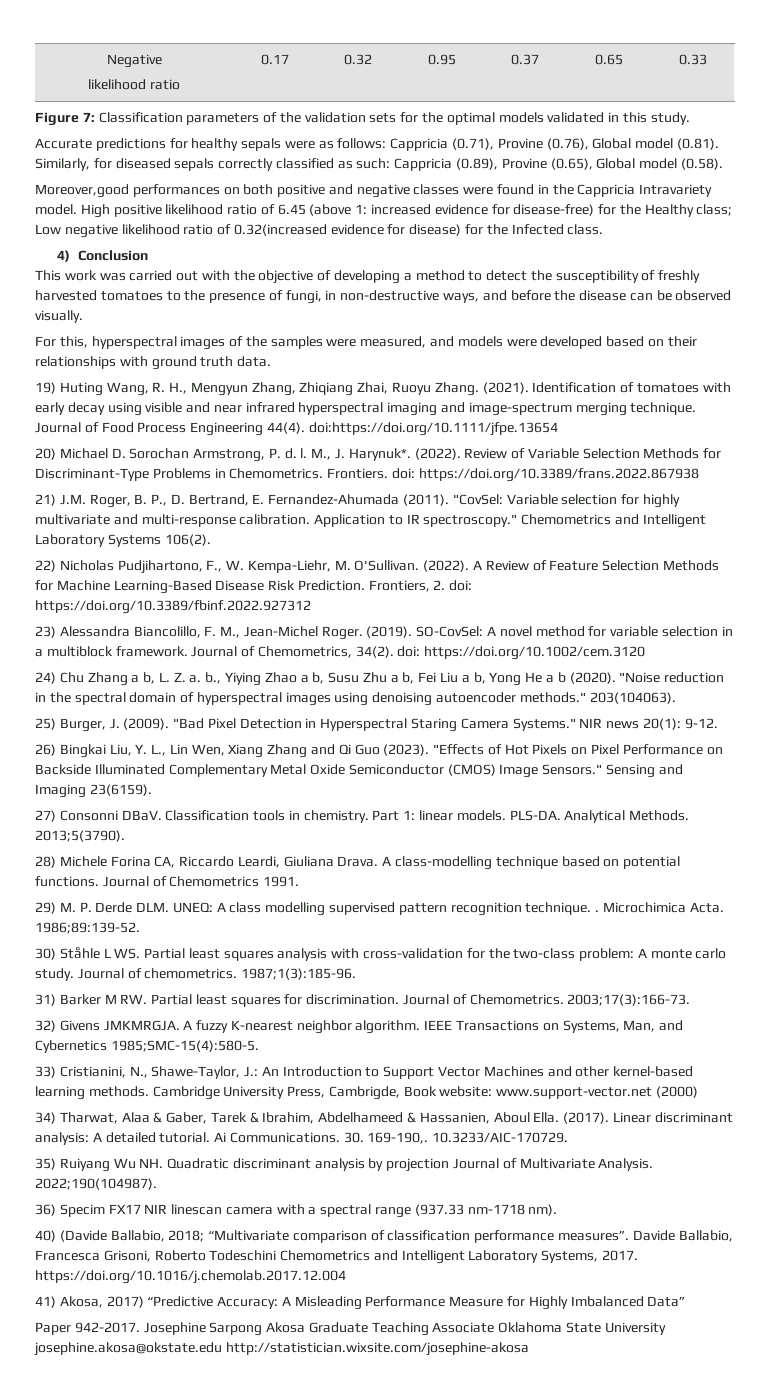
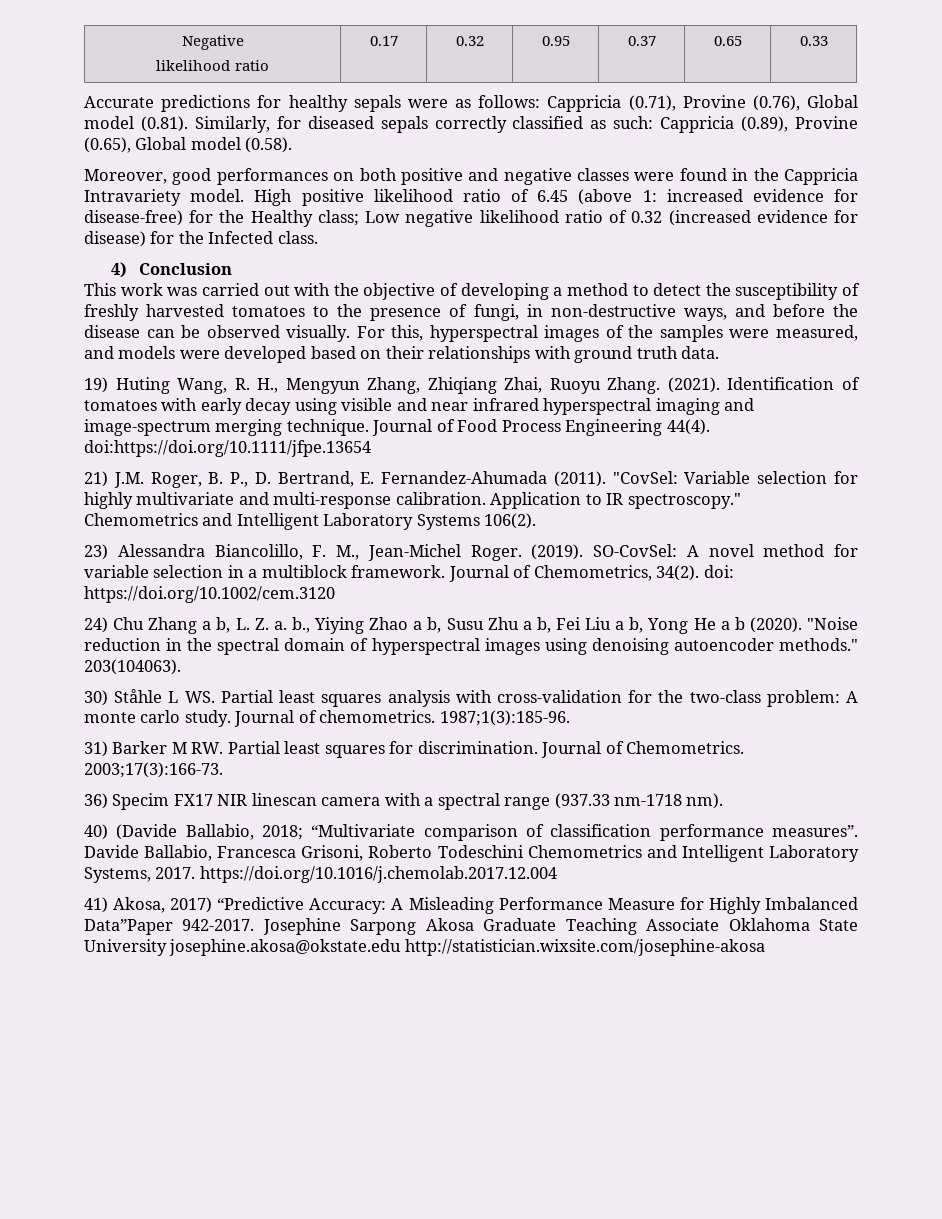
- Figure 7: Classification parameters of the validation sets for the optimal models validated in this study.
- Moreover,good performances on both positive and negative classes were found in the Cappricia Intravariety model.
+ Moreover, good performances on both positive and negative classes were found in the Cappricia Intravariety model.
- High positive likelihood ratio of 6.45 (above 1: increased evidence for disease-free) for the Healthy class; Low negative likelihood ratio of 0.32(increased evidence for disease) for the Infected class.
+ High positive likelihood ratio of 6.45 (above 1: increased evidence for disease-free) for the Healthy class; Low negative likelihood ratio of 0.32 (increased evidence for disease) for the Infected class.
- This work was carried out with the objective of developing a method to detect the susceptibility of freshly harvested tomatoes to the presence of fungi, in non-destructive ways, and before the disease can be observed visually.
- For this, hyperspectral images of the samples were measured, and models were developed based on their relationships with ground truth data.
+ This work was carried out with the objective of developing a method to detect the susceptibility of freshly harvested tomatoes to the presence of fungi, in non-destructive ways, and before the disease can be observed visually. For this, hyperspectral images of the samples were measured, and models were developed based on their relationships with ground truth data.
- 20) Michael D. Sorochan Armstrong, P. d. l. M., J. Harynuk*. (2022). Review of Variable Selection Methods for Discriminant-Type Problems in Chemometrics. Frontiers. doi: https://doi.org/10.3389/frans.2022.867938
- 22) Nicholas Pudjihartono, F., W. Kempa-Liehr, M. O'Sullivan. (2022). A Review of Feature Selection Methods for Machine Learning-Based Disease Risk Prediction. Frontiers, 2. doi: https://doi.org/10.3389/fbinf.2022.927312
- 25) Burger, J. (2009). "Bad Pixel Detection in Hyperspectral Staring Camera Systems." NIR news 20(1): 9-12.
- 26) Bingkai Liu, Y. L., Lin Wen, Xiang Zhang and Qi Guo (2023). "Effects of Hot Pixels on Pixel Performance on Backside Illuminated Complementary Metal Oxide Semiconductor (CMOS) Image Sensors." Sensing and Imaging 23(6159).
- 27) Consonni DBaV. Classification tools in chemistry. Part 1: linear models. PLS-DA. Analytical Methods. 2013;5(3790).
- 28) Michele Forina CA, Riccardo Leardi, Giuliana Drava. A class-modelling technique based on potential functions. Journal of Chemometrics 1991.
- 29) M. P. Derde DLM. UNEQ: A class modelling supervised pattern recognition technique. . Microchimica Acta. 1986;89:139-52.
- 32) Givens JMKMRGJA. A fuzzy K-nearest neighbor algorithm. IEEE Transactions on Systems, Man, and Cybernetics 1985;SMC-15(4):580-5.
- 33) Cristianini, N., Shawe-Taylor, J.: An Introduction to Support Vector Machines and other kernel-based learning methods. Cambridge University Press, Cambrigde, Book website: www.support-vector.net (2000)
- 34) Tharwat, Alaa & Gaber, Tarek & Ibrahim, Abdelhameed & Hassanien, Aboul Ella. (2017). Linear discriminant analysis: A detailed tutorial. Ai Communications. 30. 169-190,. 10.3233/AIC-170729.
- 35) Ruiyang Wu NH. Quadratic discriminant analysis by projection Journal of Multivariate Analysis. 2022;190(104987).
- 41) Akosa, 2017) “Predictive Accuracy: A Misleading Performance Measure for Highly Imbalanced Data”
- Paper 942-2017.
+ 41) Akosa, 2017) “Predictive Accuracy: A Misleading Performance Measure for Highly Imbalanced Data”Paper 942-2017.

